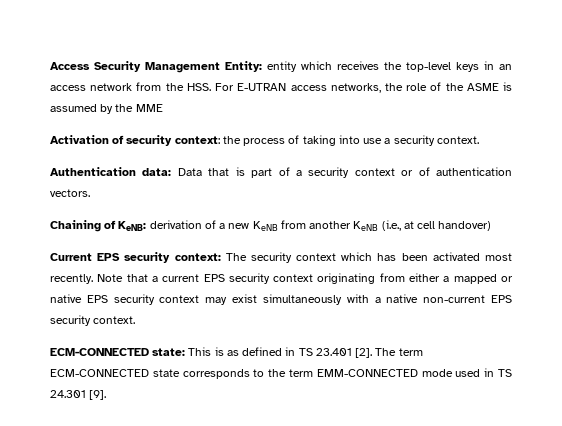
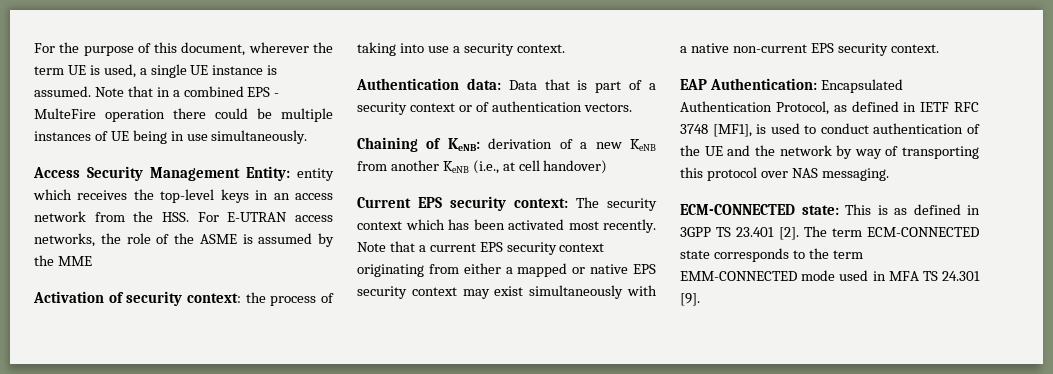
+ For the purpose of this document, wherever the term UE is used, a single UE instance is assumed. Note that in a combined EPS - MulteFire operation there could be multiple instances of UE being in use simultaneously.
+ EAP Authentication: Encapsulated Authentication Protocol, as defined in IETF RFC 3748 [MF1], is used to conduct authentication of the UE and the network by way of transporting this protocol over NAS messaging.
- ECM-CONNECTED state: This is as defined in TS 23.401 [2].
+ ECM-CONNECTED state: This is as defined in 3GPP TS 23.401 [2].
- The term ECM-CONNECTED state corresponds to the term EMM-CONNECTED mode used in TS 24.301 [9].
+ The term ECM-CONNECTED state corresponds to the term EMM-CONNECTED mode used in MFA TS 24.301 [9].

